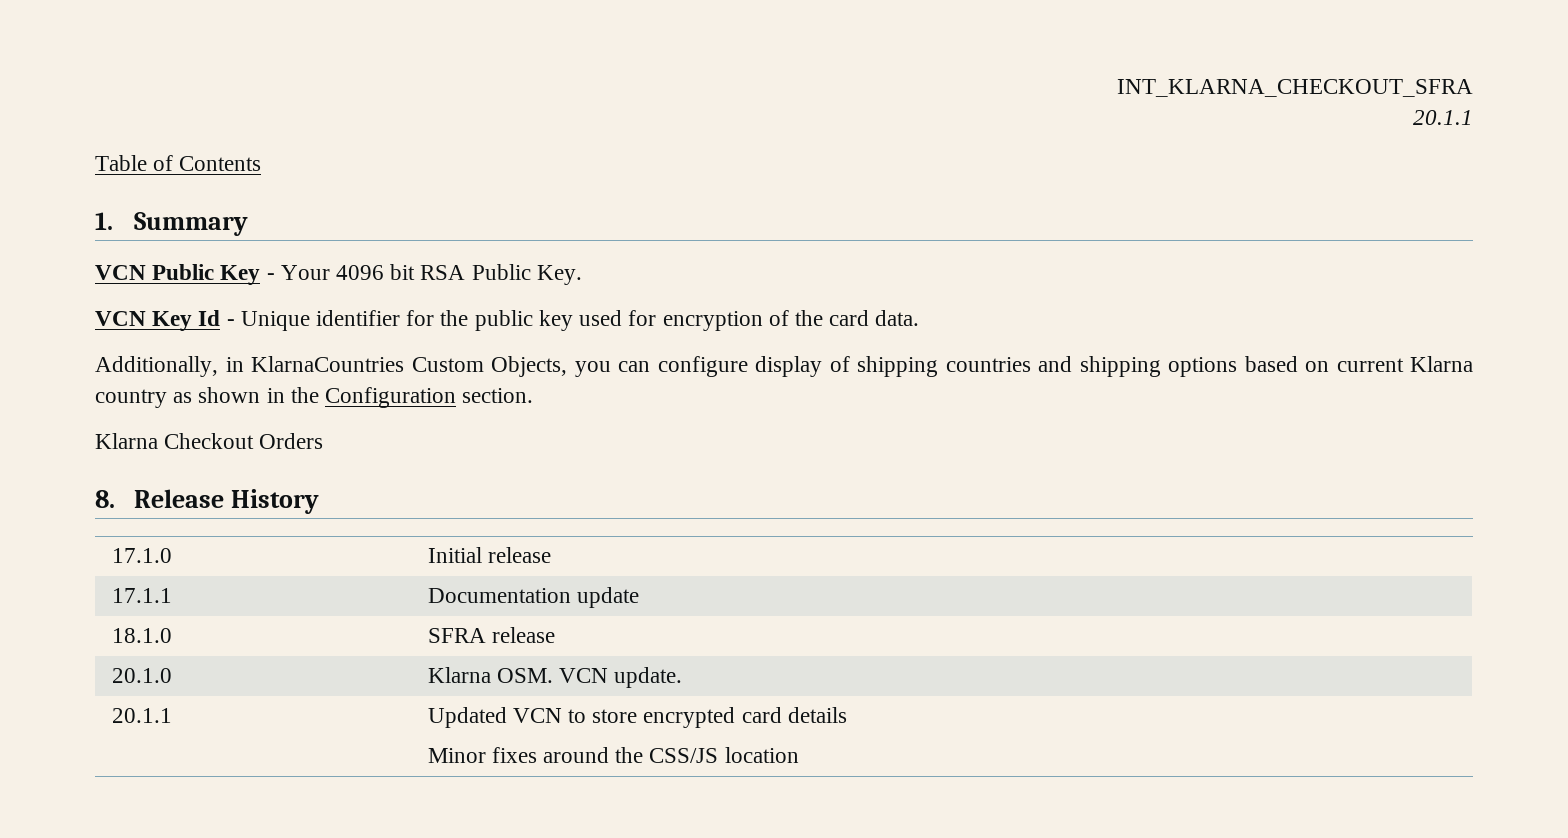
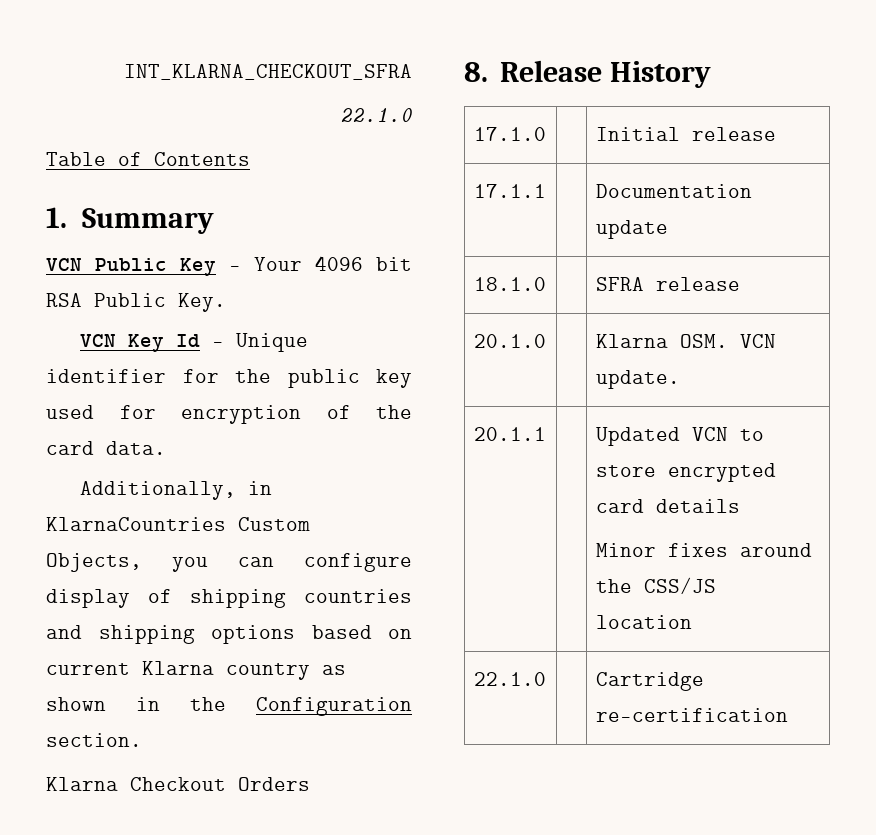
  INT_KLARNA_CHECKOUT_SFRA
- 20.1.1
+ 22.1.0
+ 22.1.0 | | Cartridge re-certification

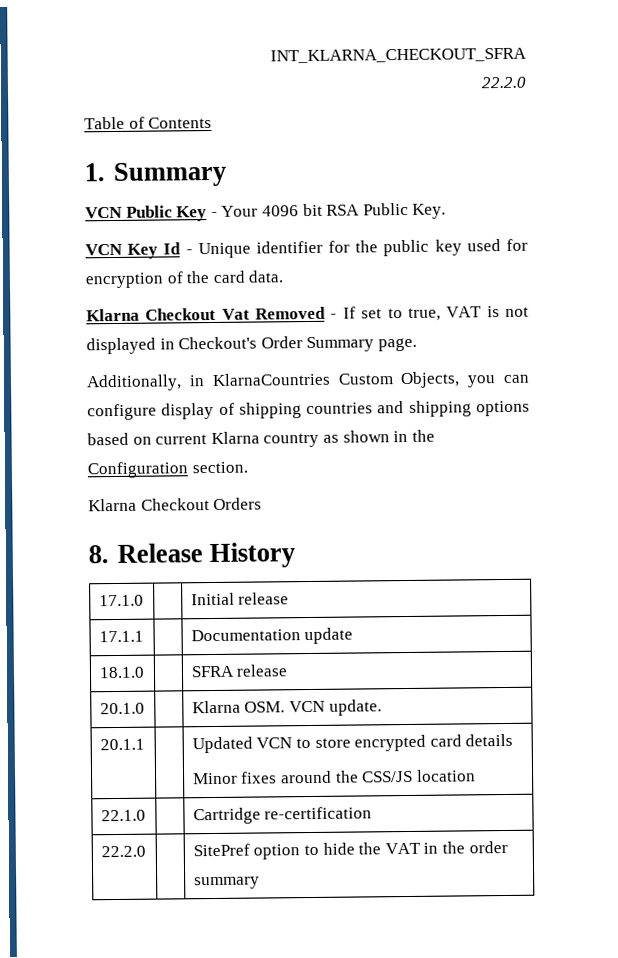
  INT_KLARNA_CHECKOUT_SFRA
- 22.1.0
+ 22.2.0
+ Klarna Checkout Vat Removed - If set to true, VAT is not displayed in Checkout's Order Summary page.
+ 22.2.0 | | SitePref option to hide the VAT in the order summary

